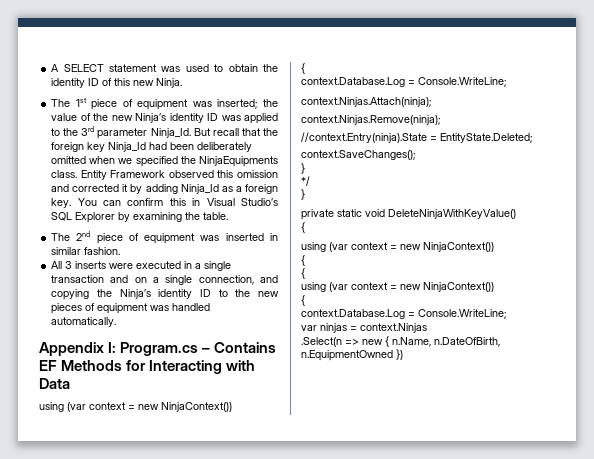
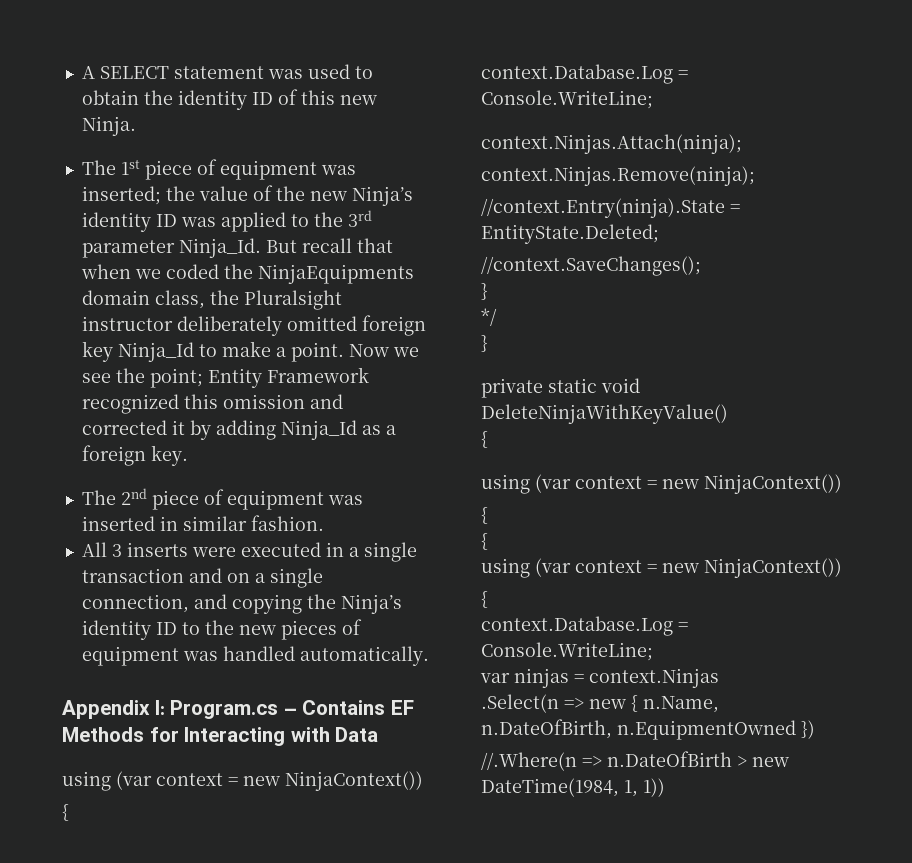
- But recall that the foreign key Ninja_Id had been deliberately omitted when we specified the NinjaEquipments class. Entity Framework observed this omission and corrected it by adding Ninja_Id as a foreign key. You can confirm this in Visual Studio’s SQL Explorer by examining the table.
+ But recall that when we coded the NinjaEquipments domain class, the Pluralsight instructor deliberately omitted foreign key Ninja_Id to make a point. Now we see the point; Entity Framework recognized this omission and corrected it by adding Ninja_Id as a foreign key.
- context.SaveChanges();
+ //context.SaveChanges();
+ //.Where(n => n.DateOfBirth > new DateTime(1984, 1, 1))

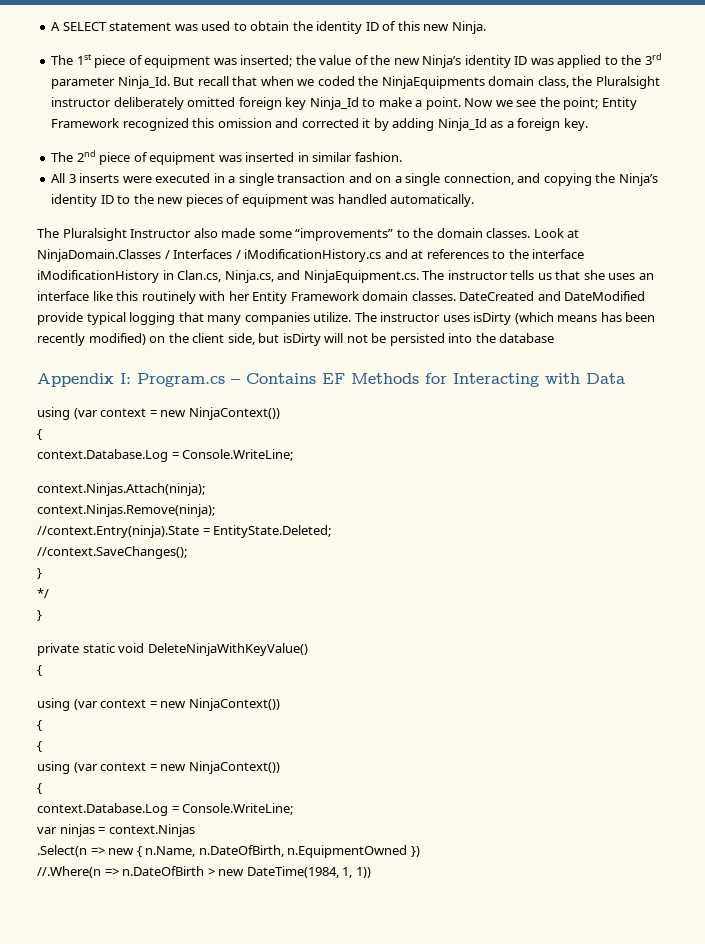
+ The Pluralsight Instructor also made some “improvements” to the domain classes. Look at NinjaDomain.Classes / Interfaces / iModificationHistory.cs and at references to the interface iModificationHistory in Clan.cs, Ninja.cs, and NinjaEquipment.cs. The instructor tells us that she uses an interface like this routinely with her Entity Framework domain classes. DateCreated and DateModified provide typical logging that many companies utilize. The instructor uses isDirty (which means has been recently modified) on the client side, but isDirty will not be persisted into the database

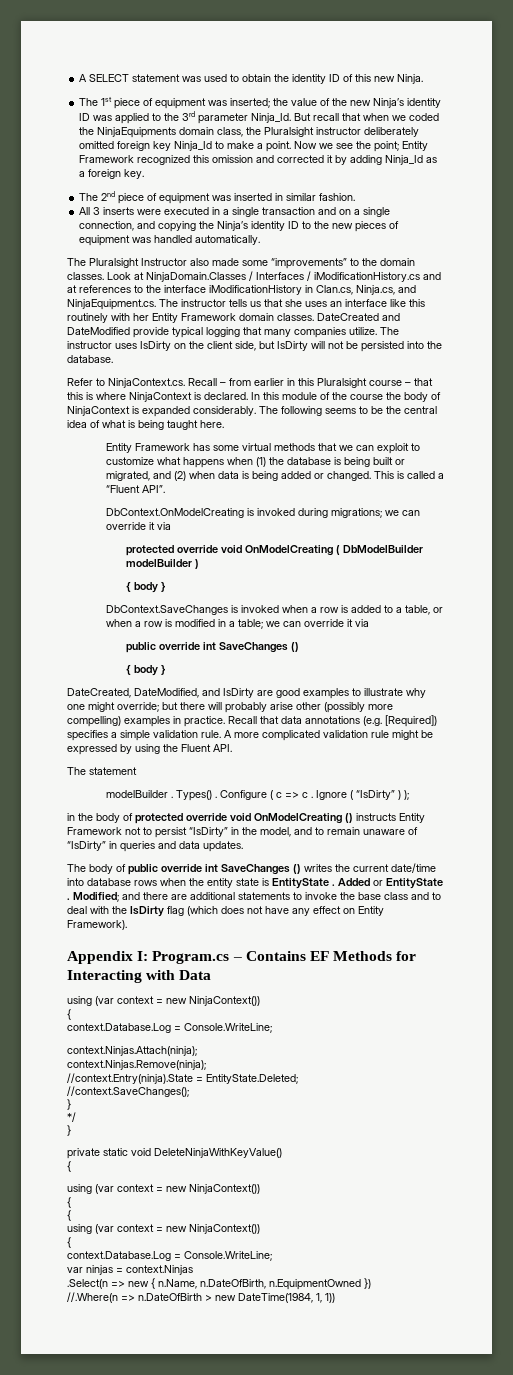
- The instructor uses isDirty (which means has been recently modified) on the client side, but isDirty will not be persisted into the database
+ The instructor uses IsDirty on the client side, but IsDirty will not be persisted into the database.
+ Refer to NinjaContext.cs. Recall – from earlier in this Pluralsight course – that this is where NinjaContext is declared. In this module of the course the body of NinjaContext is expanded considerably. The following seems to be the central idea of what is being taught here.
+ Entity Framework has some virtual methods that we can exploit to customize what happens when (1) the database is being built or migrated, and (2) when data is being added or changed. This is called a “Fluent API”.
+ DbContext.OnModelCreating is invoked during migrations; we can override it via
+ protected override void OnModelCreating ( DbModelBuilder modelBuilder )
+ { body }
+ DbContext.SaveChanges is invoked when a row is added to a table, or when a row is modified in a table; we can override it via
+ public override int SaveChanges ()
+ { body }
+ DateCreated, DateModified, and IsDirty are good examples to illustrate why one might override; but there will probably arise other (possibly more compelling) examples in practice. Recall that data annotations (e.g. [Required]) specifies a simple validation rule. A more complicated validation rule might be expressed by using the Fluent API.
+ The statement
+ modelBuilder . Types() . Configure ( c => c . Ignore ( “IsDirty” ) );
+ in the body of protected override void OnModelCreating () instructs Entity Framework not to persist “IsDirty” in the model, and to remain unaware of “IsDirty” in queries and data updates.
+ The body of public override int SaveChanges () writes the current date/time into database rows when the entity state is EntityState . Added or EntityState . Modified; and there are additional statements to invoke the base class and to deal with the IsDirty flag (which does not have any effect on Entity Framework).

